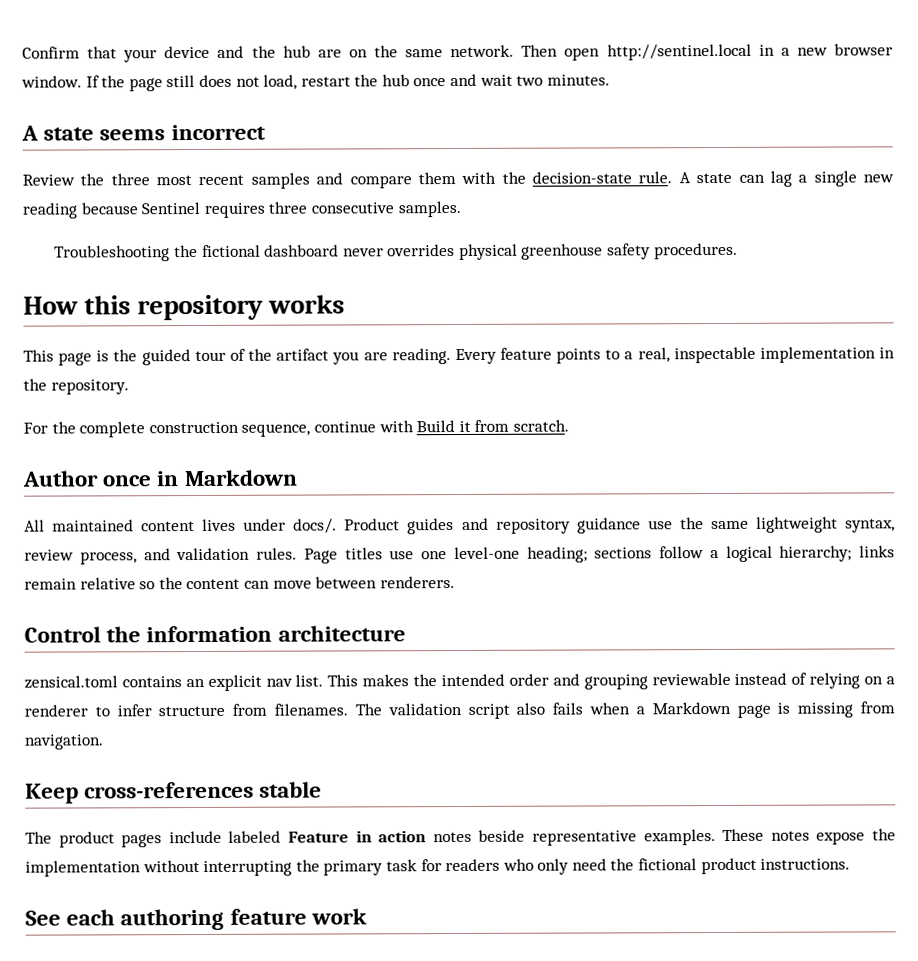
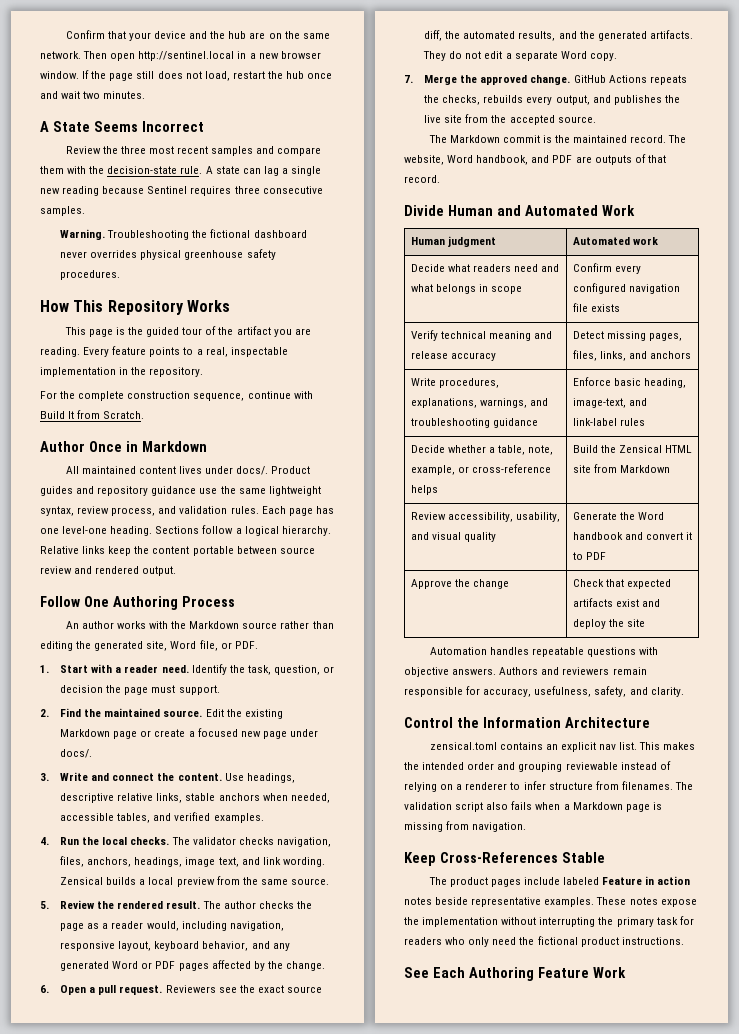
- A state seems incorrect
+ A State Seems Incorrect
+ Warning.
- How this repository works
+ How This Repository Works
- For the complete construction sequence, continue with Build it from scratch.
+ For the complete construction sequence, continue with Build It from Scratch.
- Author once in Markdown
+ Author Once in Markdown
- Page titles use one level-one heading; sections follow a logical hierarchy; links remain relative so the content can move between renderers.
+ Each page has one level-one heading. Sections follow a logical hierarchy. Relative links keep the content portable between source review and rendered output.
+ Follow One Authoring Process
+ An author works with the Markdown source rather than editing the generated site, Word file, or PDF.
+ 1. Start with a reader need. Identify the task, question, or decision the page must support.
+ 2. Find the maintained source. Edit the existing Markdown page or create a focused new page under docs/.
+ 3. Write and connect the content. Use headings, descriptive relative links, stable anchors when needed, accessible tables, and verified examples.
+ 4. Run the local checks. The validator checks navigation, files, anchors, headings, image text, and link wording. Zensical builds a local preview from the same source.
+ 5. Review the rendered result. The author checks the page as a reader would, including navigation, responsive layout, keyboard behavior, and any generated Word or PDF pages affected by the change.
+ 6. Open a pull request. Reviewers see the exact source diff, the automated results, and the generated artifacts. They do not edit a separate Word copy.
+ 7. Merge the approved change. GitHub Actions repeats the checks, rebuilds every output, and publishes the live site from the accepted source.
+ The Markdown commit is the maintained record. The website, Word handbook, and PDF are outputs of that record.
+ Divide Human and Automated Work
+ Human judgment | Automated work
+ Decide what readers need and what belongs in scope | Confirm every configured navigation file exists
+ Verify technical meaning and release accuracy | Detect missing pages, files, links, and anchors
+ Write procedures, explanations, warnings, and troubleshooting guidance | Enforce basic heading, image-text, and link-label rules
+ Decide whether a table, note, example, or cross-reference helps | Build the Zensical HTML site from Markdown
+ Review accessibility, usability, and visual quality | Generate the Word handbook and convert it to PDF
+ Approve the change | Check that expected artifacts exist and deploy the site
+ Automation handles repeatable questions with objective answers. Authors and reviewers remain responsible for accuracy, usefulness, safety, and clarity.
- Control the information architecture
+ Control the Information Architecture
- Keep cross-references stable
+ Keep Cross-References Stable
- See each authoring feature work
+ See Each Authoring Feature Work

